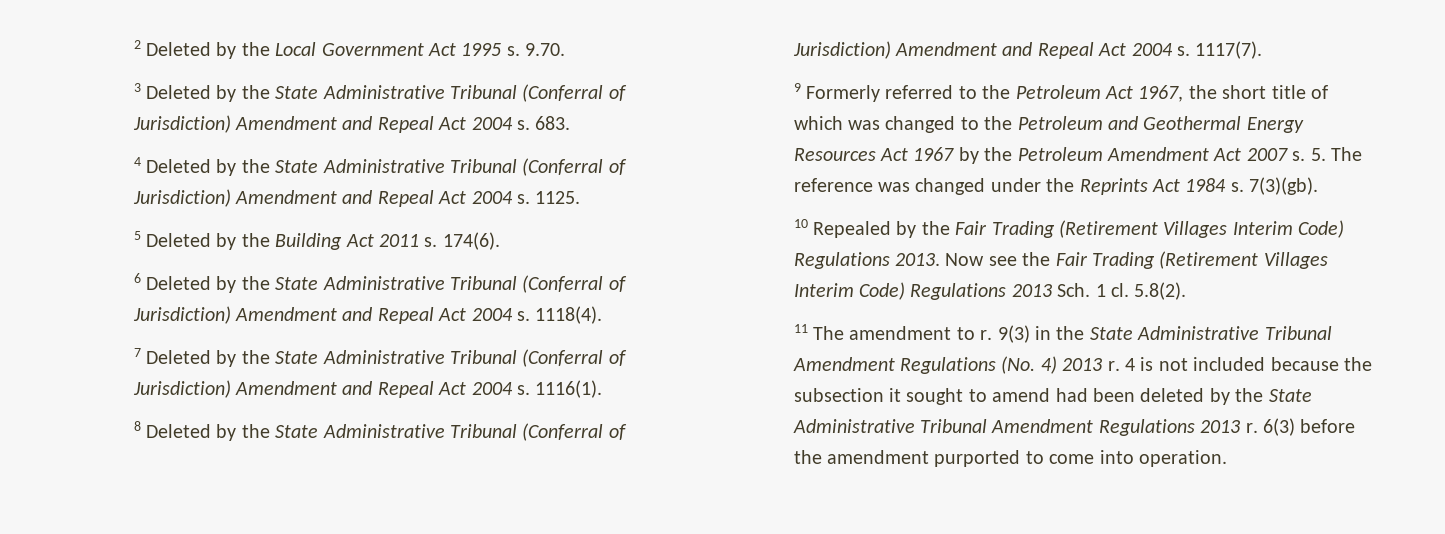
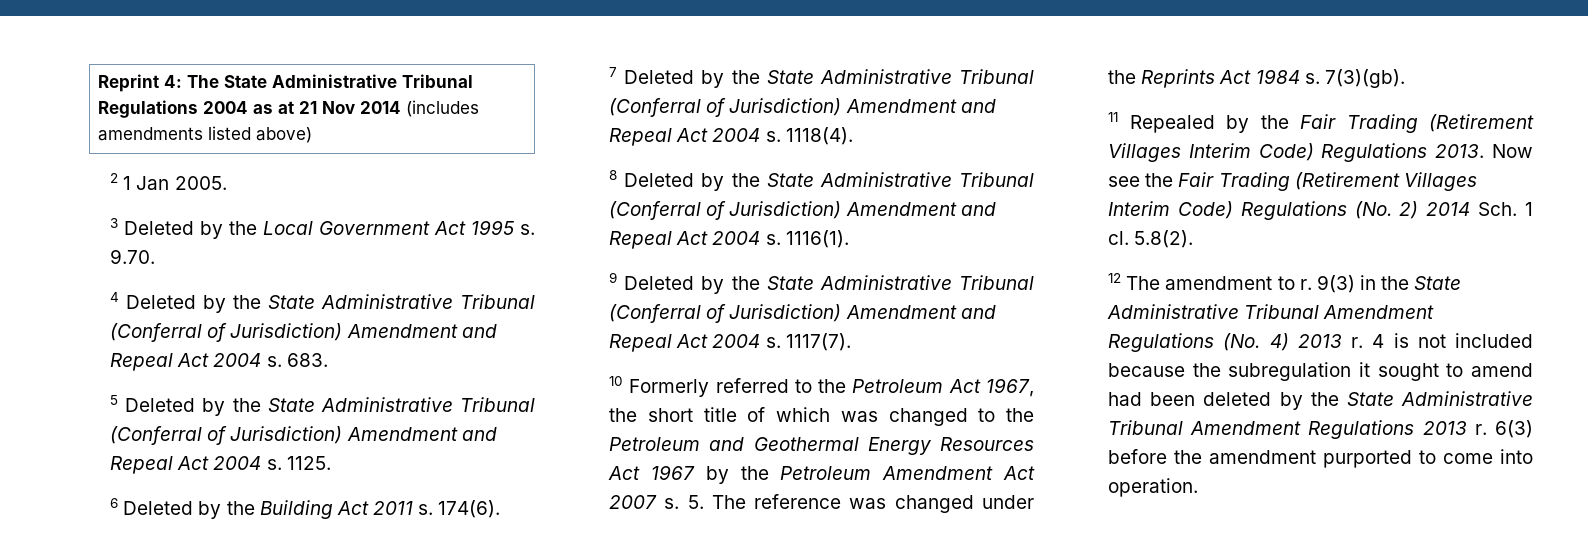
- 2 Deleted by the Local Government Act 1995 s.
+ Reprint 4: The State Administrative Tribunal Regulations 2004 as at 21 Nov 2014 (includes amendments listed above)
+ 2 1 Jan 2005.
+ 3 Deleted by the Local Government Act 1995 s.
- 3 Deleted by the State Administrative Tribunal (Conferral of Jurisdiction) Amendment and Repeal Act 2004 s.
+ 4 Deleted by the State Administrative Tribunal (Conferral of Jurisdiction) Amendment and Repeal Act 2004 s.
- 4 Deleted by the State Administrative Tribunal (Conferral of Jurisdiction) Amendment and Repeal Act 2004 s.
+ 5 Deleted by the State Administrative Tribunal (Conferral of Jurisdiction) Amendment and Repeal Act 2004 s.
- 5 Deleted by the Building Act 2011 s.
+ 6 Deleted by the Building Act 2011 s.
- 6 Deleted by the State Administrative Tribunal (Conferral of Jurisdiction) Amendment and Repeal Act 2004 s.
+ 7 Deleted by the State Administrative Tribunal (Conferral of Jurisdiction) Amendment and Repeal Act 2004 s.
- 7 Deleted by the State Administrative Tribunal (Conferral of Jurisdiction) Amendment and Repeal Act 2004 s.
+ 8 Deleted by the State Administrative Tribunal (Conferral of Jurisdiction) Amendment and Repeal Act 2004 s.
- 8 Deleted by the State Administrative Tribunal (Conferral of Jurisdiction) Amendment and Repeal Act 2004 s.
+ 9 Deleted by the State Administrative Tribunal (Conferral of Jurisdiction) Amendment and Repeal Act 2004 s.
- 9 Formerly referred to the Petroleum Act 1967, the short title of which was changed to the Petroleum and Geothermal Energy Resources Act 1967 by the Petroleum Amendment Act 2007 s.
+ 10 Formerly referred to the Petroleum Act 1967, the short title of which was changed to the Petroleum and Geothermal Energy Resources Act 1967 by the Petroleum Amendment Act 2007 s.
- 10 Repealed by the Fair Trading (Retirement Villages Interim Code) Regulations 2013.
+ 11 Repealed by the Fair Trading (Retirement Villages Interim Code) Regulations 2013.
- Now see the Fair Trading (Retirement Villages Interim Code) Regulations 2013 Sch. 1 cl.
+ Now see the Fair Trading (Retirement Villages Interim Code) Regulations (No. 2) 2014 Sch. 1 cl.
- 11 The amendment to r.
+ 12 The amendment to r.
- 4 is not included because the subsection it sought to amend had been deleted by the State Administrative Tribunal Amendment Regulations 2013 r.
+ 4 is not included because the subregulation it sought to amend had been deleted by the State Administrative Tribunal Amendment Regulations 2013 r.

